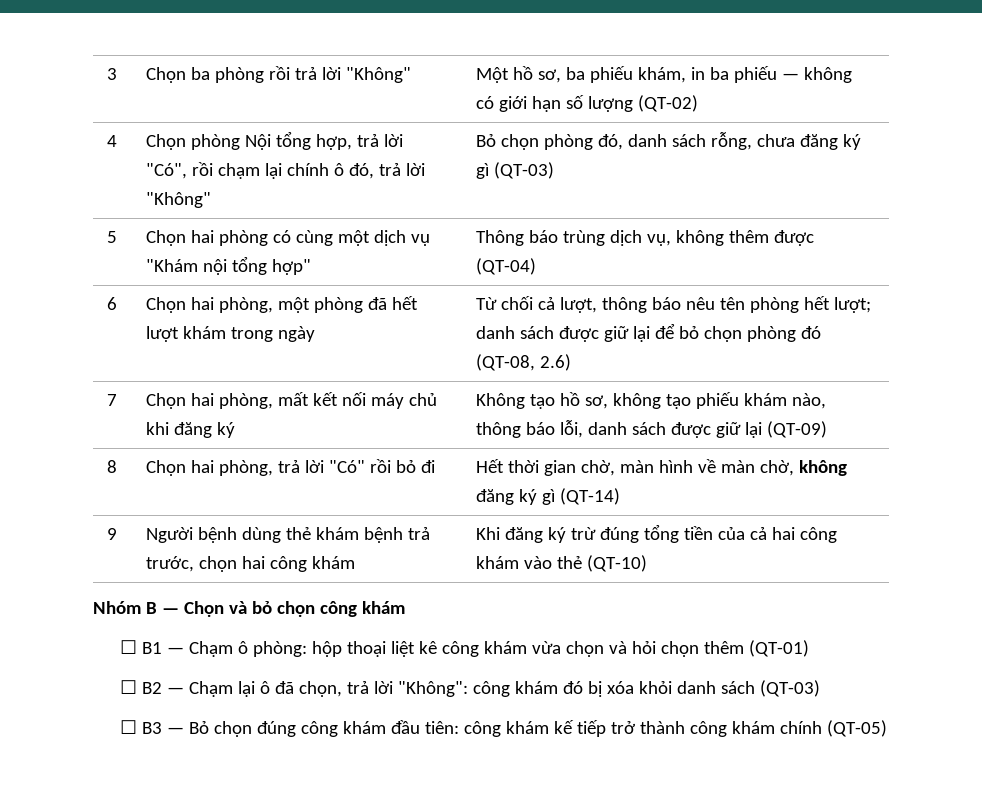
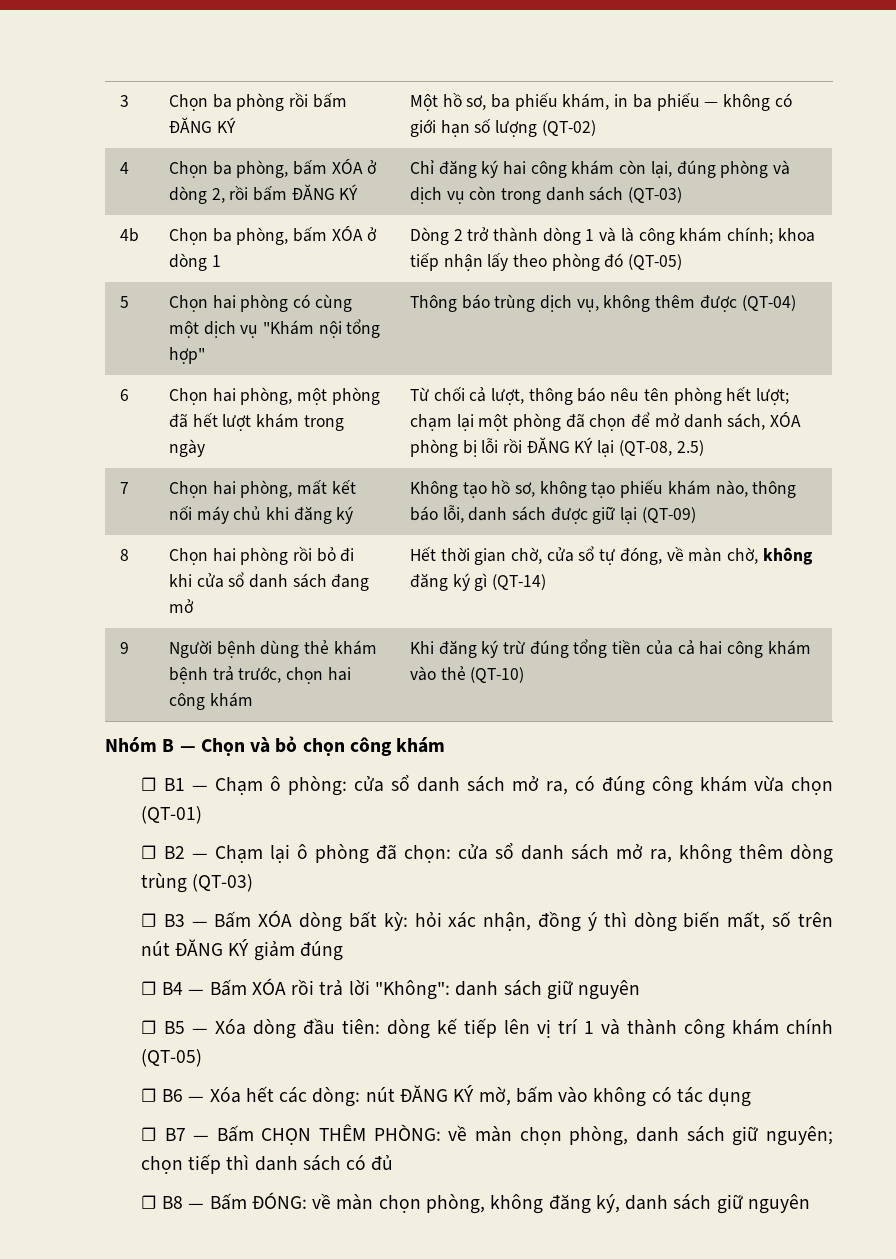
- 3 | Chọn ba phòng rồi trả lời "Không" | Một hồ sơ, ba phiếu khám, in ba phiếu — không có giới hạn số lượng (QT-02)
+ 3 | Chọn ba phòng rồi bấm ĐĂNG KÝ | Một hồ sơ, ba phiếu khám, in ba phiếu — không có giới hạn số lượng (QT-02)
- 4 | Chọn phòng Nội tổng hợp, trả lời "Có", rồi chạm lại chính ô đó, trả lời "Không" | Bỏ chọn phòng đó, danh sách rỗng, chưa đăng ký gì (QT-03)
+ 4 | Chọn ba phòng, bấm XÓA ở dòng 2, rồi bấm ĐĂNG KÝ | Chỉ đăng ký hai công khám còn lại, đúng phòng và dịch vụ còn trong danh sách (QT-03)
+ 4b | Chọn ba phòng, bấm XÓA ở dòng 1 | Dòng 2 trở thành dòng 1 và là công khám chính; khoa tiếp nhận lấy theo phòng đó (QT-05)
- Từ chối cả lượt, thông báo nêu tên phòng hết lượt; danh sách được giữ lại để bỏ chọn phòng đó (QT-08, 2.6)
+ Từ chối cả lượt, thông báo nêu tên phòng hết lượt; chạm lại một phòng đã chọn để mở danh sách, XÓA phòng bị lỗi rồi ĐĂNG KÝ lại (QT-08, 2.5)
- 8 | Chọn hai phòng, trả lời "Có" rồi bỏ đi | Hết thời gian chờ, màn hình về màn chờ, không đăng ký gì (QT-14)
+ 8 | Chọn hai phòng rồi bỏ đi khi cửa sổ danh sách đang mở | Hết thời gian chờ, cửa sổ tự đóng, về màn chờ, không đăng ký gì (QT-14)
- ☐ B1 — Chạm ô phòng: hộp thoại liệt kê công khám vừa chọn và hỏi chọn thêm (QT-01)
+ ☐ B1 — Chạm ô phòng: cửa sổ danh sách mở ra, có đúng công khám vừa chọn (QT-01)
- ☐ B2 — Chạm lại ô đã chọn, trả lời "Không": công khám đó bị xóa khỏi danh sách (QT-03)
- ☐ B3 — Bỏ chọn đúng công khám đầu tiên: công khám kế tiếp trở thành công khám chính (QT-05)
+ ☐ B2 — Chạm lại ô phòng đã chọn: cửa sổ danh sách mở ra, không thêm dòng trùng (QT-03)
+ ☐ B3 — Bấm XÓA dòng bất kỳ: hỏi xác nhận, đồng ý thì dòng biến mất, số trên nút ĐĂNG KÝ giảm đúng
+ ☐ B4 — Bấm XÓA rồi trả lời "Không": danh sách giữ nguyên
+ ☐ B5 — Xóa dòng đầu tiên: dòng kế tiếp lên vị trí 1 và thành công khám chính (QT-05)
+ ☐ B6 — Xóa hết các dòng: nút ĐĂNG KÝ mờ, bấm vào không có tác dụng
+ ☐ B7 — Bấm CHỌN THÊM PHÒNG: về màn chọn phòng, danh sách giữ nguyên; chọn tiếp thì danh sách có đủ
+ ☐ B8 — Bấm ĐÓNG: về màn chọn phòng, không đăng ký, danh sách giữ nguyên

